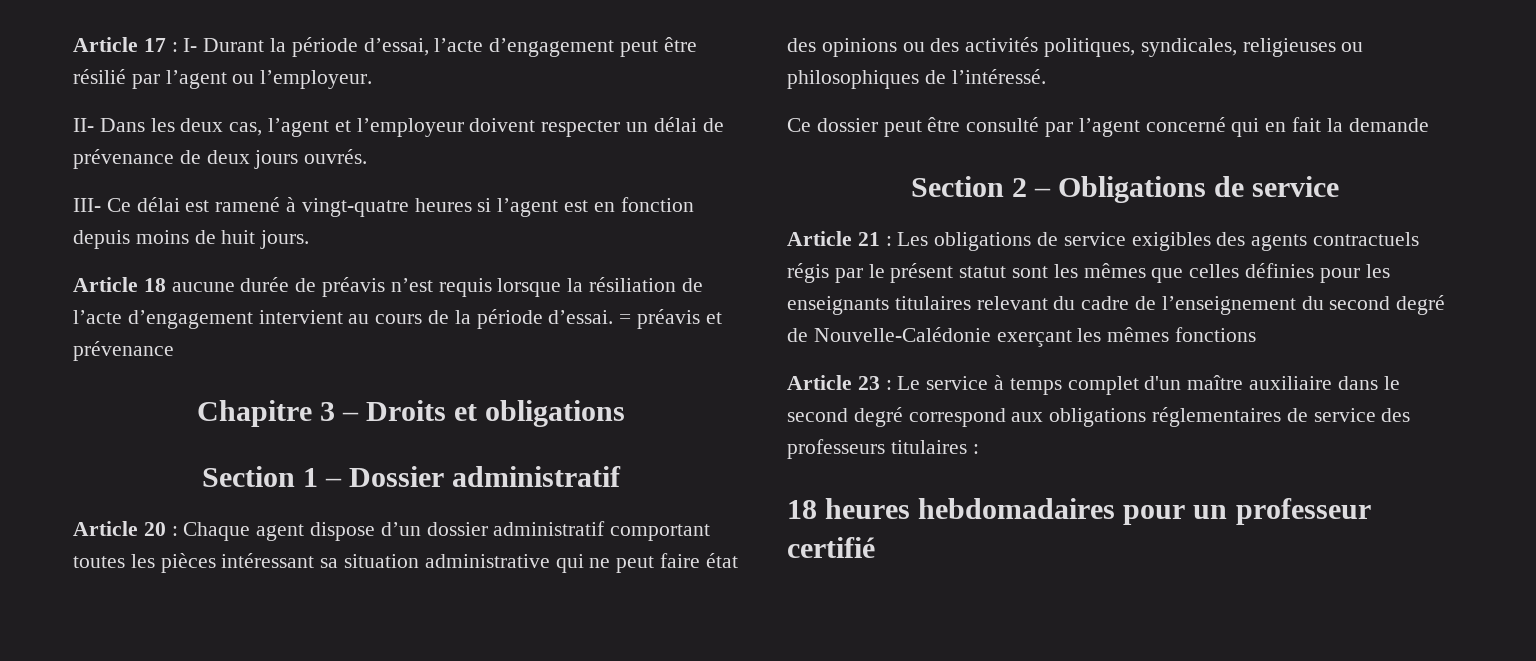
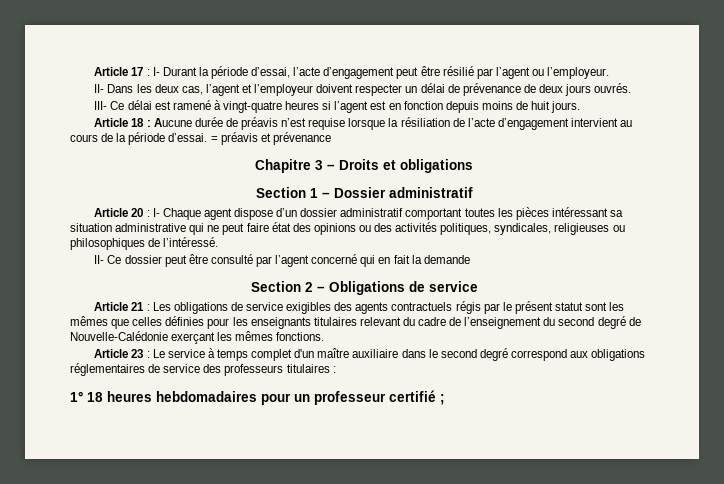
- Article 18 aucune durée de préavis n’est requis lorsque la résiliation de l’acte d’engagement intervient au cours de la période d’essai.
+ Article 18 : Aucune durée de préavis n’est requise lorsque la résiliation de l’acte d’engagement intervient au cours de la période d’essai.
- Article 20 : Chaque agent dispose d’un dossier administratif comportant toutes les pièces intéressant sa situation administrative qui ne peut faire état des opinions ou des activités politiques, syndicales, religieuses ou philosophiques de l’intéressé.
+ Article 20 : I- Chaque agent dispose d’un dossier administratif comportant toutes les pièces intéressant sa situation administrative qui ne peut faire état des opinions ou des activités politiques, syndicales, religieuses ou philosophiques de l’intéressé.
- Ce dossier peut être consulté par l’agent concerné qui en fait la demande
+ II- Ce dossier peut être consulté par l’agent concerné qui en fait la demande
- Article 21 : Les obligations de service exigibles des agents contractuels régis par le présent statut sont les mêmes que celles définies pour les enseignants titulaires relevant du cadre de l’enseignement du second degré de Nouvelle-Calédonie exerçant les mêmes fonctions
+ Article 21 : Les obligations de service exigibles des agents contractuels régis par le présent statut sont les mêmes que celles définies pour les enseignants titulaires relevant du cadre de l’enseignement du second degré de Nouvelle-Calédonie exerçant les mêmes fonctions.
- 18 heures hebdomadaires pour un professeur certifié
+ 1° 18 heures hebdomadaires pour un professeur certifié ;

